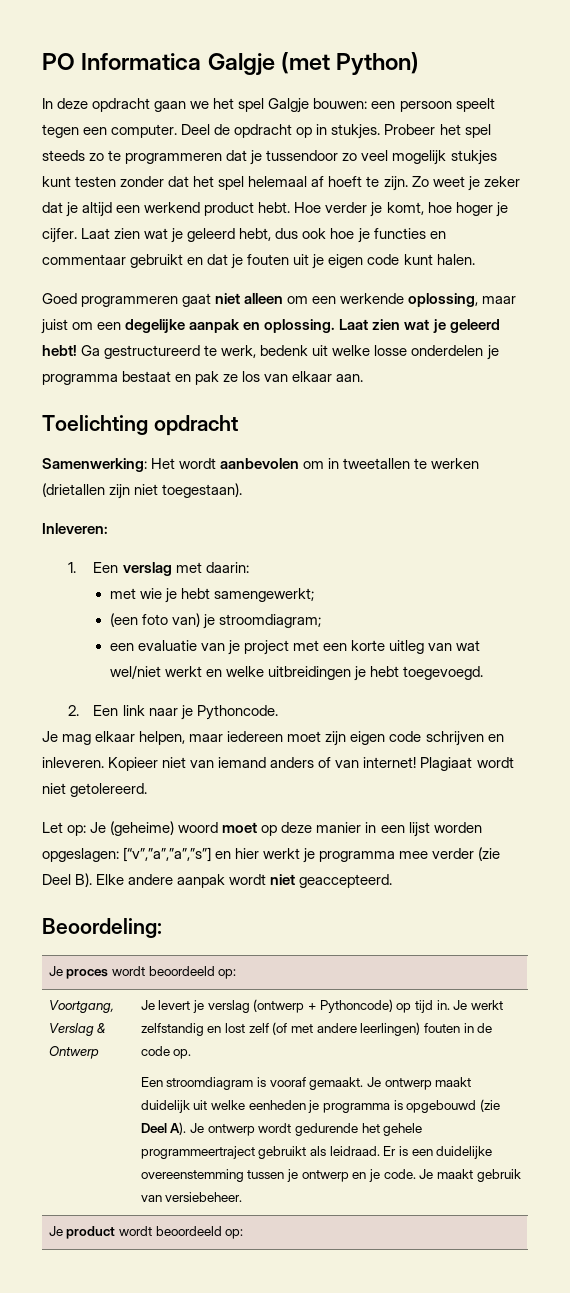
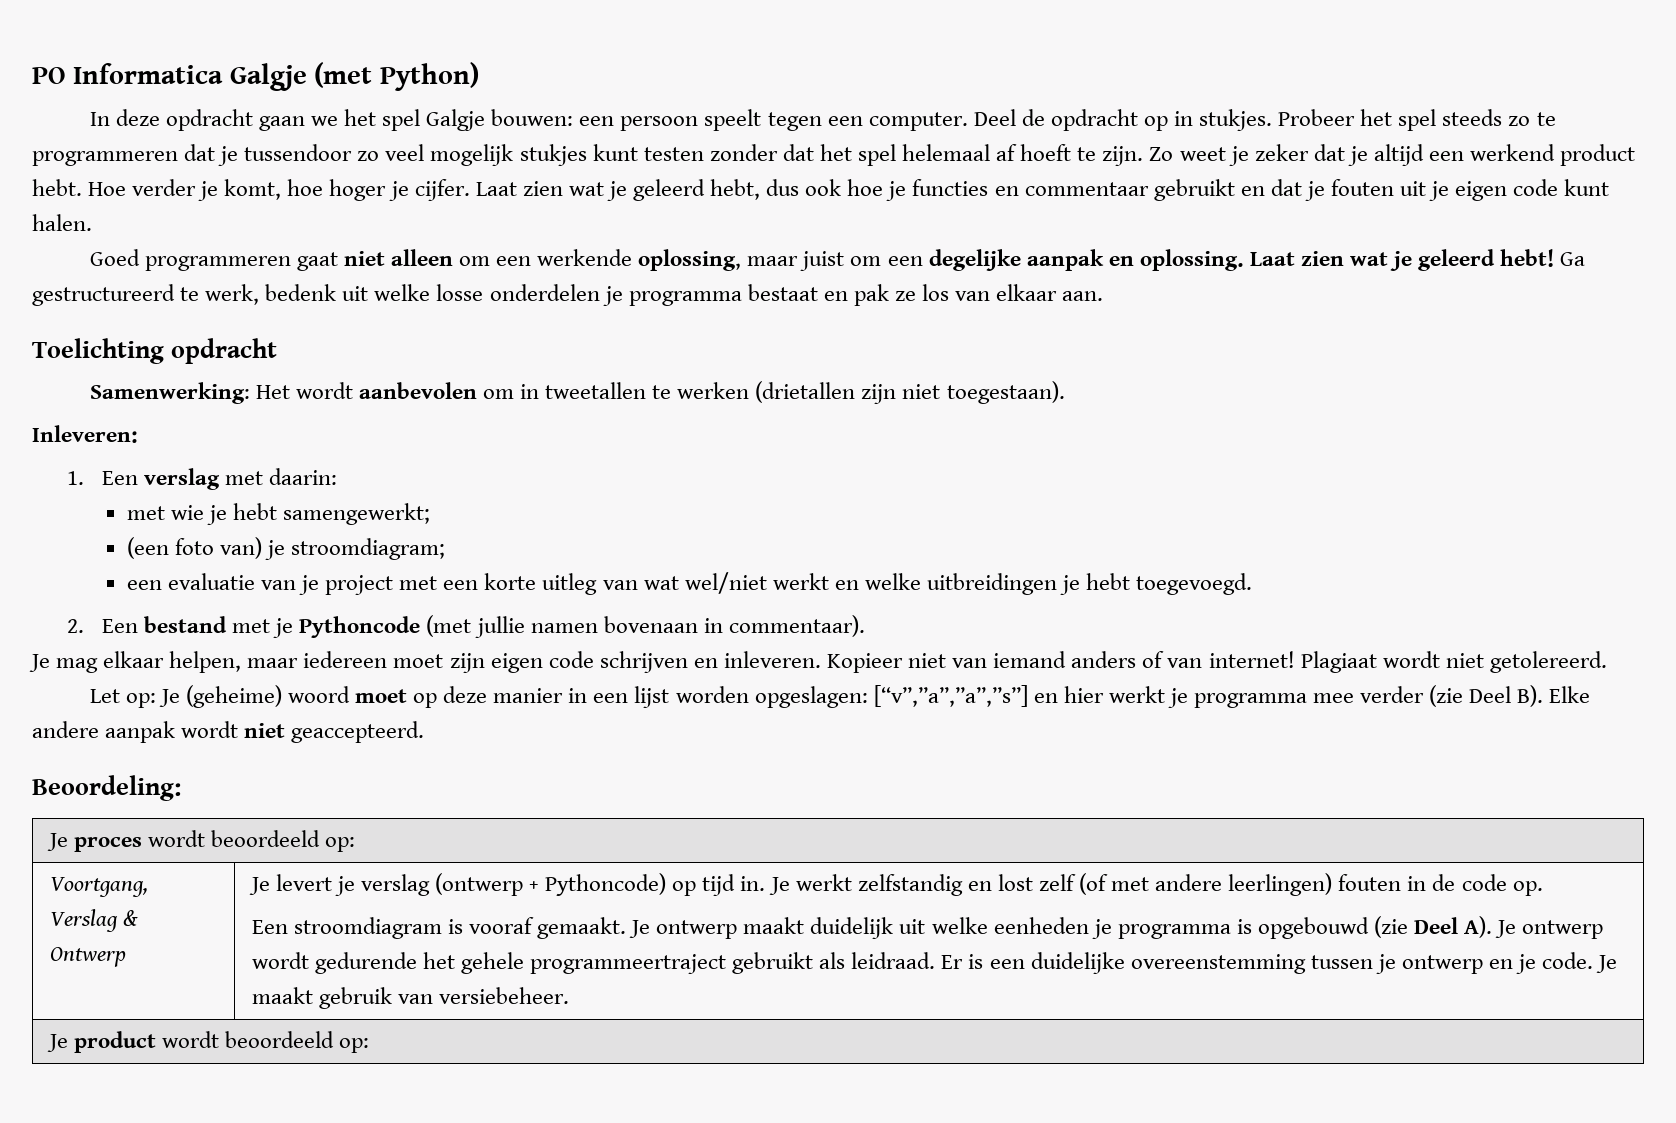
- 2. Een link naar je Pythoncode.
+ 2. Een bestand met je Pythoncode (met jullie namen bovenaan in commentaar).

